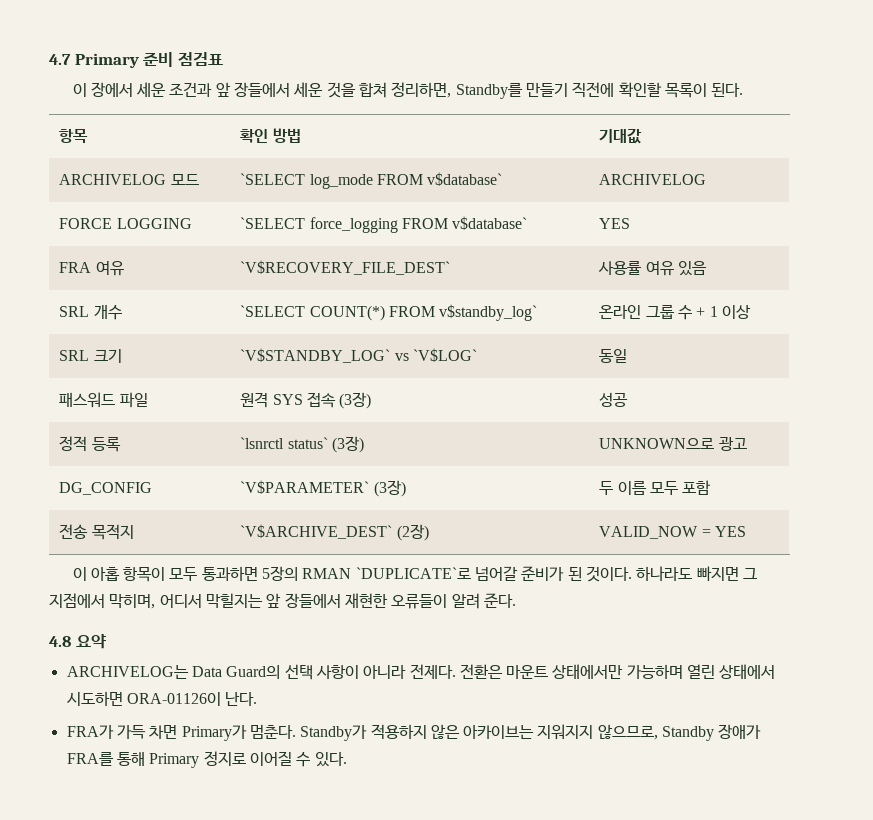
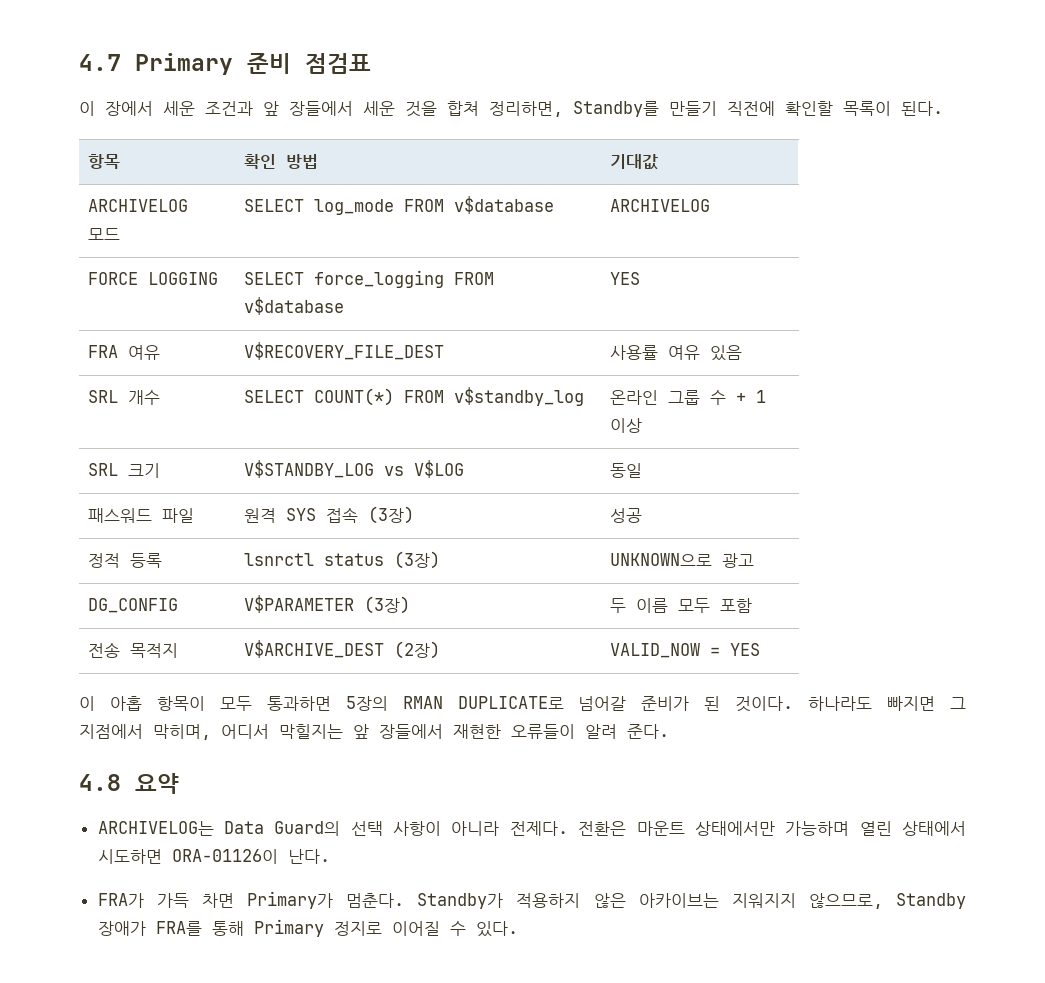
- ARCHIVELOG 모드 | `SELECT log_mode FROM v$database` | ARCHIVELOG
+ ARCHIVELOG 모드 | SELECT log_mode FROM v$database | ARCHIVELOG
- FORCE LOGGING | `SELECT force_logging FROM v$database` | YES
+ FORCE LOGGING | SELECT force_logging FROM v$database | YES
- FRA 여유 | `V$RECOVERY_FILE_DEST` | 사용률 여유 있음
+ FRA 여유 | V$RECOVERY_FILE_DEST | 사용률 여유 있음
- SRL 개수 | `SELECT COUNT(*) FROM v$standby_log` | 온라인 그룹 수 + 1 이상
+ SRL 개수 | SELECT COUNT(*) FROM v$standby_log | 온라인 그룹 수 + 1 이상
- SRL 크기 | `V$STANDBY_LOG` vs `V$LOG` | 동일
+ SRL 크기 | V$STANDBY_LOG vs V$LOG | 동일
- 정적 등록 | `lsnrctl status` (3장) | UNKNOWN으로 광고
+ 정적 등록 | lsnrctl status (3장) | UNKNOWN으로 광고
- DG_CONFIG | `V$PARAMETER` (3장) | 두 이름 모두 포함
+ DG_CONFIG | V$PARAMETER (3장) | 두 이름 모두 포함
- 전송 목적지 | `V$ARCHIVE_DEST` (2장) | VALID_NOW = YES
+ 전송 목적지 | V$ARCHIVE_DEST (2장) | VALID_NOW = YES
- 이 아홉 항목이 모두 통과하면 5장의 RMAN `DUPLICATE`로 넘어갈 준비가 된 것이다.
+ 이 아홉 항목이 모두 통과하면 5장의 RMAN DUPLICATE로 넘어갈 준비가 된 것이다.

